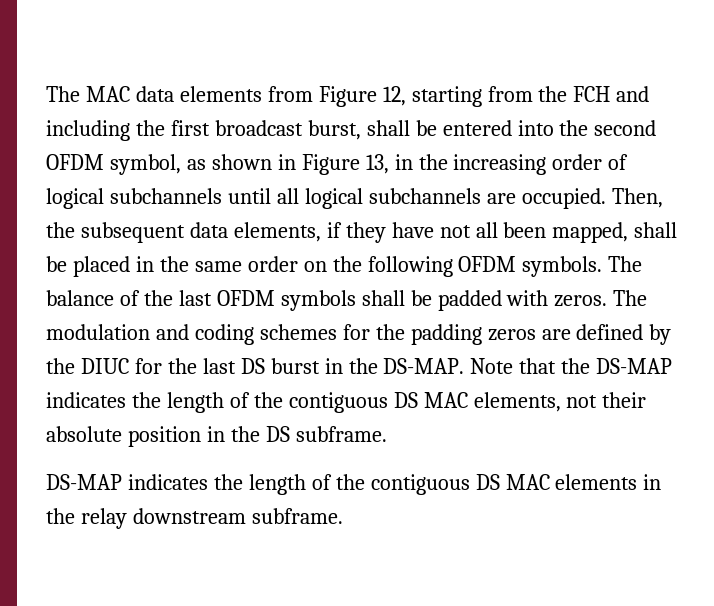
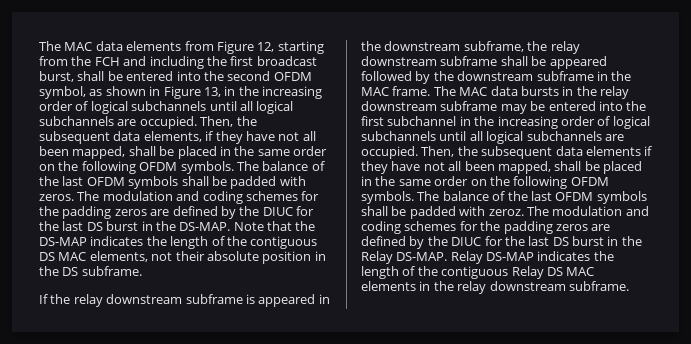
- DS-MAP indicates the length of the contiguous DS MAC elements in the relay downstream subframe.
+ If the relay downstream subframe is appeared in the downstream subframe, the relay downstream subframe shall be appeared followed by the downstream subframe in the MAC frame. The MAC data bursts in the relay downstream subframe may be entered into the first subchannel in the increasing order of logical subchannels until all logical subchannels are occupied. Then, the subsequent data elements if they have not all been mapped, shall be placed in the same order on the following OFDM symbols. The balance of the last OFDM symbols shall be padded with zeroz. The modulation and coding schemes for the padding zeros are defined by the DIUC for the last DS burst in the Relay DS-MAP. Relay DS-MAP indicates the length of the contiguous Relay DS MAC elements in the relay downstream subframe.

